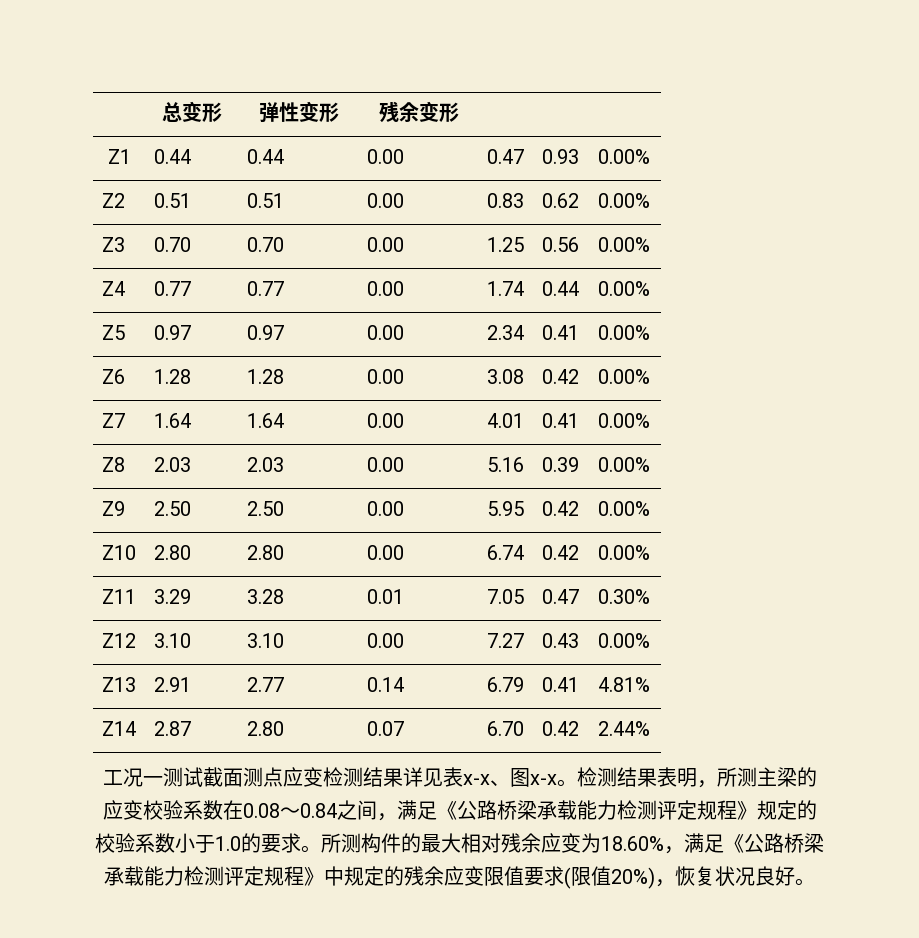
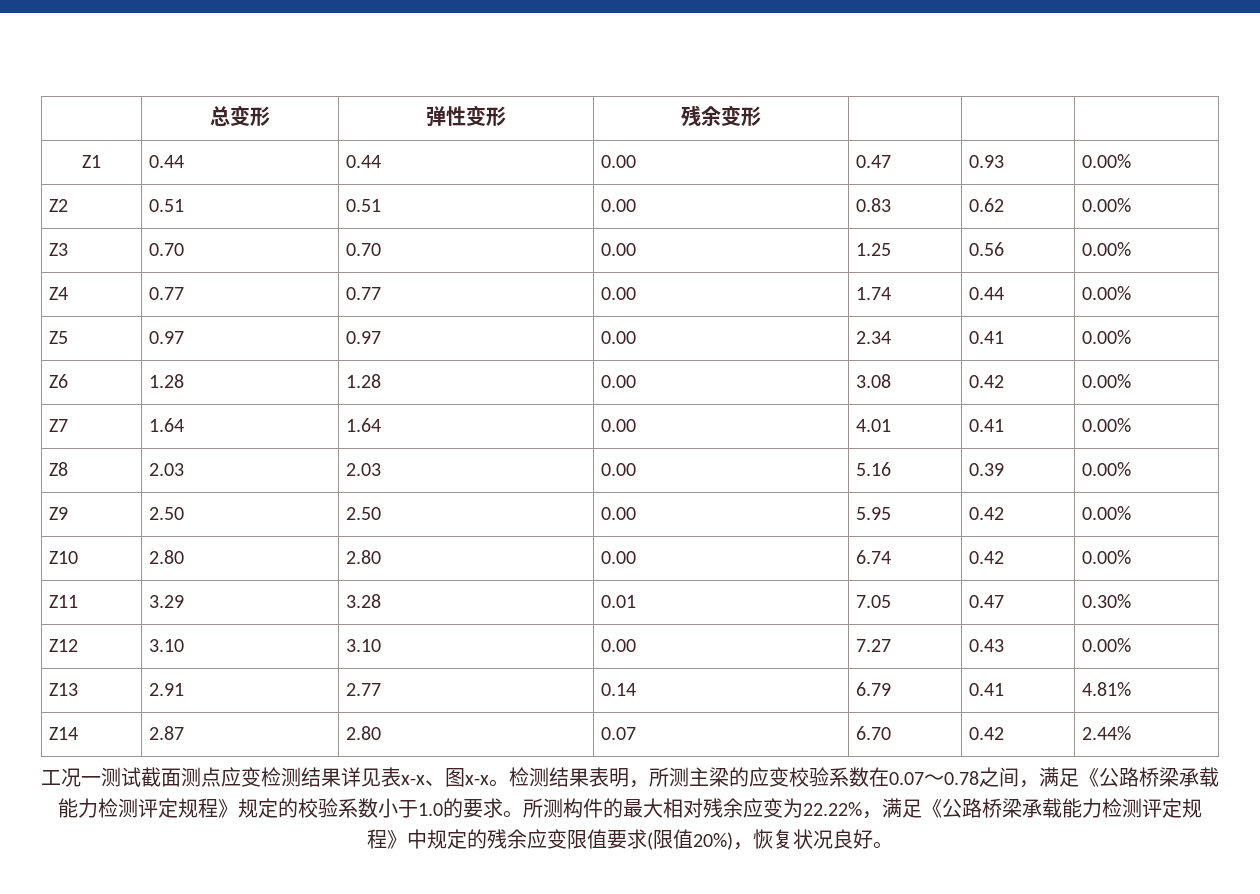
- 检测结果表明，所测主梁的应变校验系数在0.08～0.84之间，满足《公路桥梁承载能力检测评定规程》规定的校验系数小于1.0的要求。
+ 检测结果表明，所测主梁的应变校验系数在0.07～0.78之间，满足《公路桥梁承载能力检测评定规程》规定的校验系数小于1.0的要求。
- 所测构件的最大相对残余应变为18.60%，满足《公路桥梁承载能力检测评定规程》中规定的残余应变限值要求(限值20%)，恢复状况良好。
+ 所测构件的最大相对残余应变为22.22%，满足《公路桥梁承载能力检测评定规程》中规定的残余应变限值要求(限值20%)，恢复状况良好。

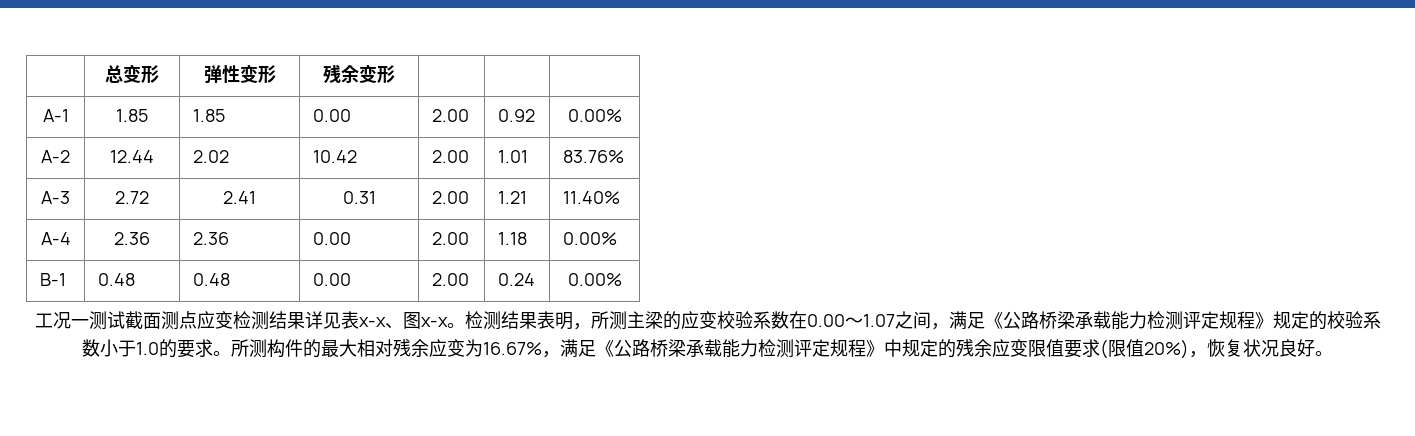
- Z1 | 0.44 | 0.44 | 0.00 | 0.47 | 0.93 | 0.00%
- Z2 | 0.51 | 0.51 | 0.00 | 0.83 | 0.62 | 0.00%
- Z3 | 0.70 | 0.70 | 0.00 | 1.25 | 0.56 | 0.00%
- Z4 | 0.77 | 0.77 | 0.00 | 1.74 | 0.44 | 0.00%
- Z5 | 0.97 | 0.97 | 0.00 | 2.34 | 0.41 | 0.00%
- Z6 | 1.28 | 1.28 | 0.00 | 3.08 | 0.42 | 0.00%
- Z7 | 1.64 | 1.64 | 0.00 | 4.01 | 0.41 | 0.00%
- Z8 | 2.03 | 2.03 | 0.00 | 5.16 | 0.39 | 0.00%
- Z9 | 2.50 | 2.50 | 0.00 | 5.95 | 0.42 | 0.00%
- Z10 | 2.80 | 2.80 | 0.00 | 6.74 | 0.42 | 0.00%
- Z11 | 3.29 | 3.28 | 0.01 | 7.05 | 0.47 | 0.30%
- Z12 | 3.10 | 3.10 | 0.00 | 7.27 | 0.43 | 0.00%
- Z13 | 2.91 | 2.77 | 0.14 | 6.79 | 0.41 | 4.81%
- Z14 | 2.87 | 2.80 | 0.07 | 6.70 | 0.42 | 2.44%
+ A-1 | 1.85 | 1.85 | 0.00 | 2.00 | 0.92 | 0.00%
+ A-2 | 12.44 | 2.02 | 10.42 | 2.00 | 1.01 | 83.76%
+ A-3 | 2.72 | 2.41 | 0.31 | 2.00 | 1.21 | 11.40%
+ A-4 | 2.36 | 2.36 | 0.00 | 2.00 | 1.18 | 0.00%
+ B-1 | 0.48 | 0.48 | 0.00 | 2.00 | 0.24 | 0.00%
- 检测结果表明，所测主梁的应变校验系数在0.07～0.78之间，满足《公路桥梁承载能力检测评定规程》规定的校验系数小于1.0的要求。
+ 检测结果表明，所测主梁的应变校验系数在0.00～1.07之间，满足《公路桥梁承载能力检测评定规程》规定的校验系数小于1.0的要求。
- 所测构件的最大相对残余应变为22.22%，满足《公路桥梁承载能力检测评定规程》中规定的残余应变限值要求(限值20%)，恢复状况良好。
+ 所测构件的最大相对残余应变为16.67%，满足《公路桥梁承载能力检测评定规程》中规定的残余应变限值要求(限值20%)，恢复状况良好。

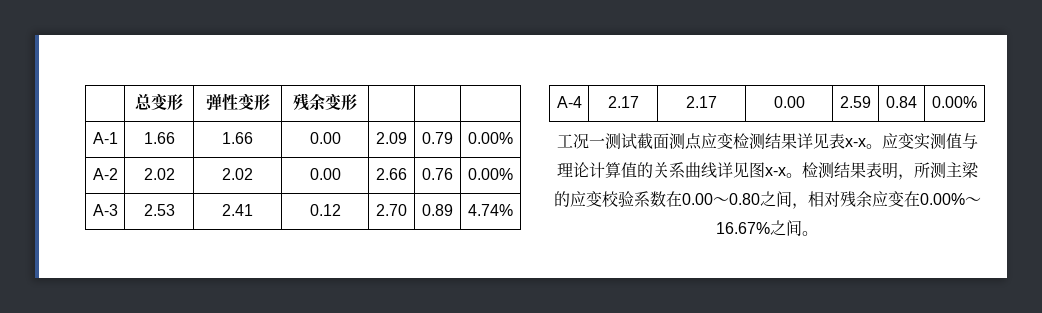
- A-1 | 1.85 | 1.85 | 0.00 | 2.00 | 0.92 | 0.00%
+ A-1 | 1.66 | 1.66 | 0.00 | 2.09 | 0.79 | 0.00%
- A-2 | 12.44 | 2.02 | 10.42 | 2.00 | 1.01 | 83.76%
+ A-2 | 2.02 | 2.02 | 0.00 | 2.66 | 0.76 | 0.00%
- A-3 | 2.72 | 2.41 | 0.31 | 2.00 | 1.21 | 11.40%
+ A-3 | 2.53 | 2.41 | 0.12 | 2.70 | 0.89 | 4.74%
- A-4 | 2.36 | 2.36 | 0.00 | 2.00 | 1.18 | 0.00%
- B-1 | 0.48 | 0.48 | 0.00 | 2.00 | 0.24 | 0.00%
+ A-4 | 2.17 | 2.17 | 0.00 | 2.59 | 0.84 | 0.00%
- 工况一测试截面测点应变检测结果详见表x-x、图x-x。
+ 工况一测试截面测点应变检测结果详见表x-x。应变实测值与理论计算值的关系曲线详见图x-x。
- 检测结果表明，所测主梁的应变校验系数在0.00～1.07之间，满足《公路桥梁承载能力检测评定规程》规定的校验系数小于1.0的要求。所测构件的最大相对残余应变为16.67%，满足《公路桥梁承载能力检测评定规程》中规定的残余应变限值要求(限值20%)，恢复状况良好。
+ 检测结果表明，所测主梁的应变校验系数在0.00～0.80之间，相对残余应变在0.00%～16.67%之间。

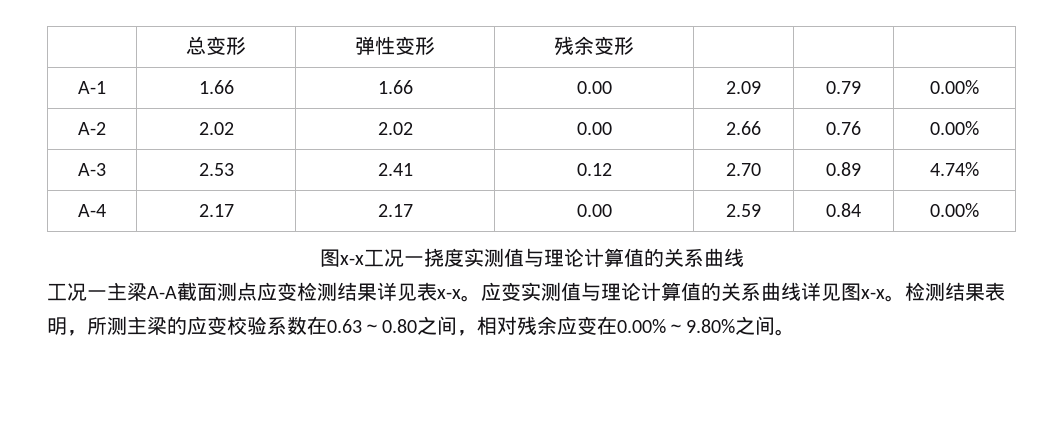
- 工况一测试截面测点应变检测结果详见表x-x。
+ 图x-x工况一挠度实测值与理论计算值的关系曲线
+ 工况一主梁A-A截面测点应变检测结果详见表x-x。
- 检测结果表明，所测主梁的应变校验系数在0.00～0.80之间，相对残余应变在0.00%～16.67%之间。
+ 检测结果表明，所测主梁的应变校验系数在0.63～0.80之间，相对残余应变在0.00%～9.80%之间。

